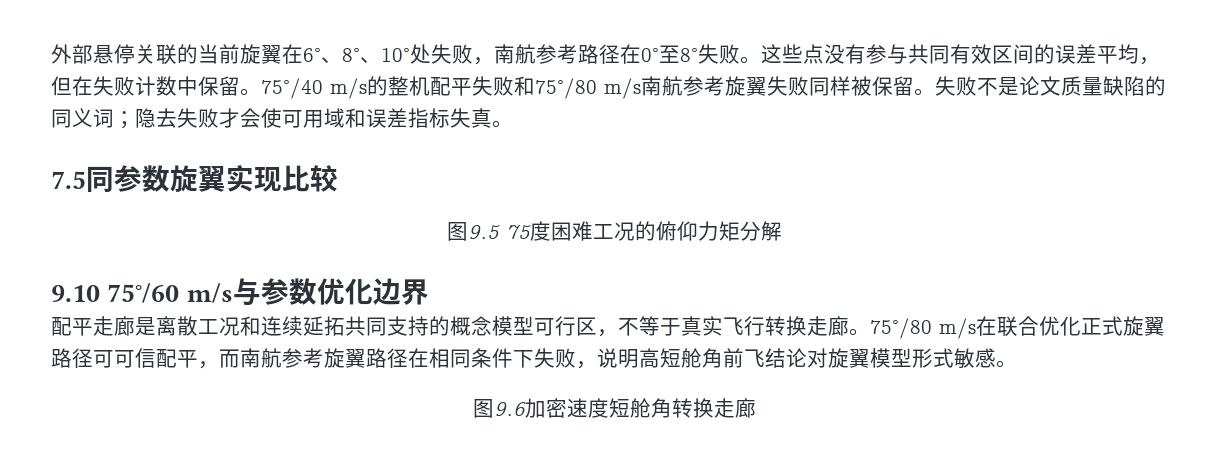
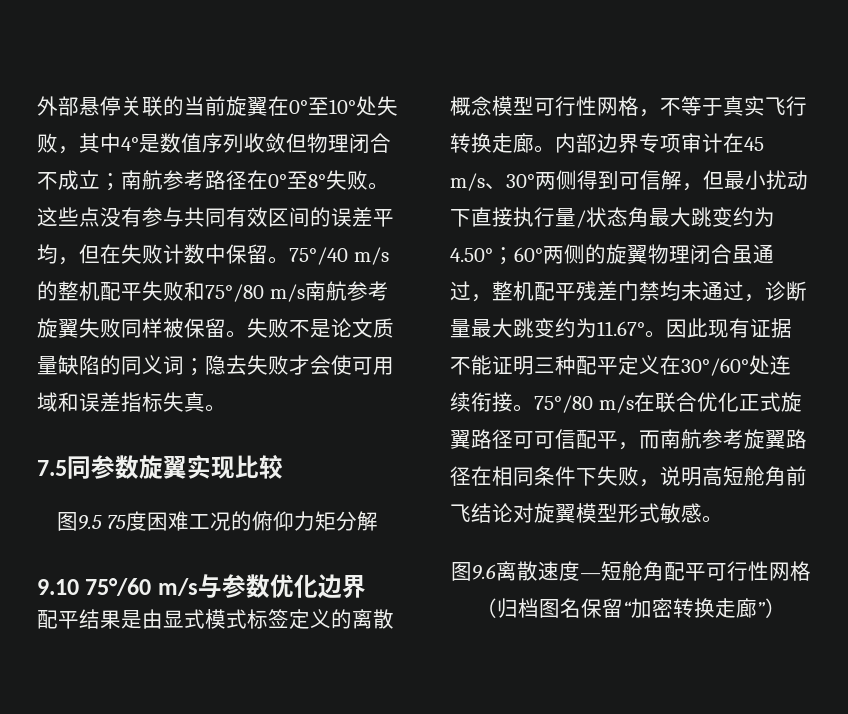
- 外部悬停关联的当前旋翼在6°、8°、10°处失败，南航参考路径在0°至8°失败。
+ 外部悬停关联的当前旋翼在0°至10°处失败，其中4°是数值序列收敛但物理闭合不成立；南航参考路径在0°至8°失败。
- 配平走廊是离散工况和连续延拓共同支持的概念模型可行区，不等于真实飞行转换走廊。
+ 配平结果是由显式模式标签定义的离散概念模型可行性网格，不等于真实飞行转换走廊。
+ 内部边界专项审计在45 m/s、30°两侧得到可信解，但最小扰动下直接执行量/状态角最大跳变约为4.50°；60°两侧的旋翼物理闭合虽通过，整机配平残差门禁均未通过，诊断量最大跳变约为11.67°。因此现有证据不能证明三种配平定义在30°/60°处连续衔接。
- 图9.6加密速度短舱角转换走廊
+ 图9.6离散速度—短舱角配平可行性网格（归档图名保留“加密转换走廊”）

